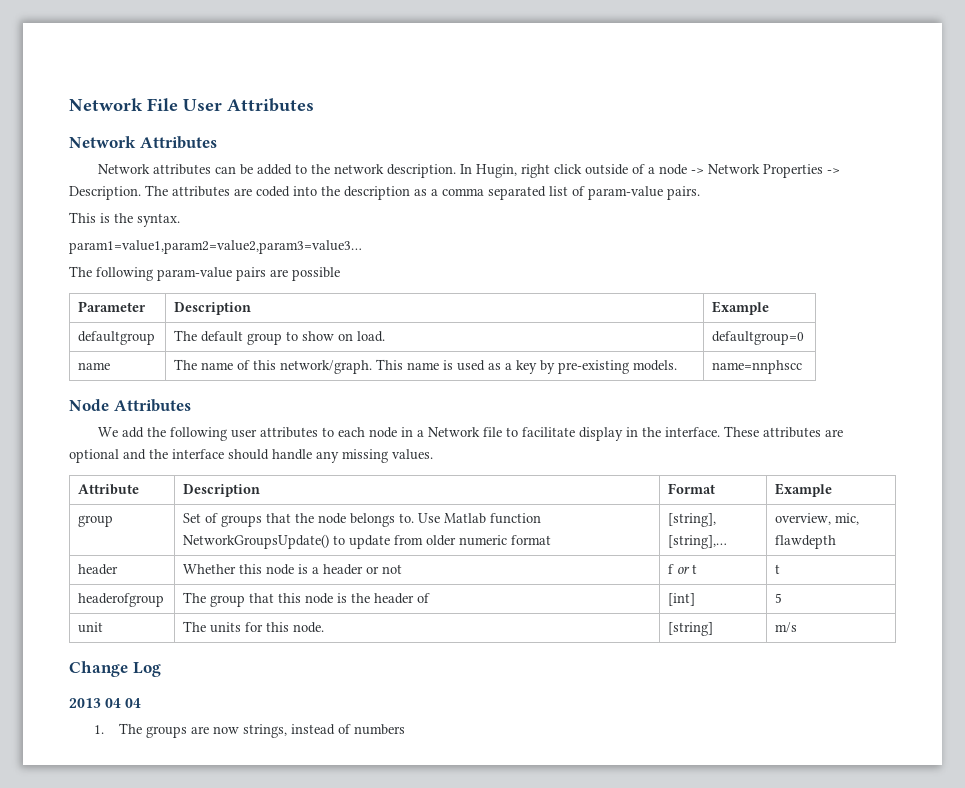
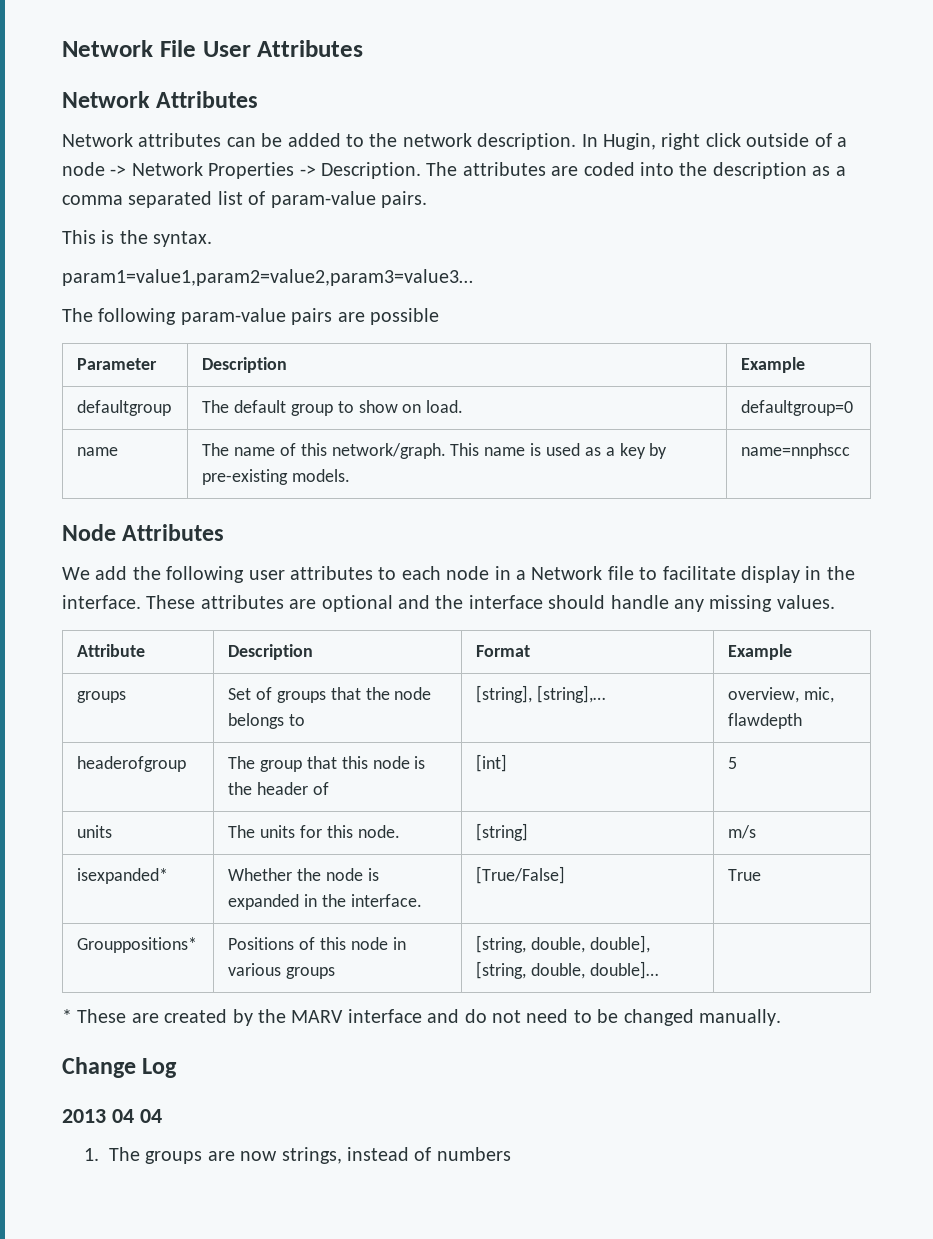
- group | Set of groups that the node belongs to. Use Matlab function NetworkGroupsUpdate() to update from older numeric format | [string], [string],… | overview, mic, flawdepth
+ groups | Set of groups that the node belongs to | [string], [string],… | overview, mic, flawdepth
- header | Whether this node is a header or not | f or t | t
- unit | The units for this node. | [string] | m/s
+ units | The units for this node. | [string] | m/s
+ isexpanded* | Whether the node is expanded in the interface. | [True/False] | True
+ Grouppositions* | Positions of this node in various groups | [string, double, double], [string, double, double]… |
+ * These are created by the MARV interface and do not need to be changed manually.

